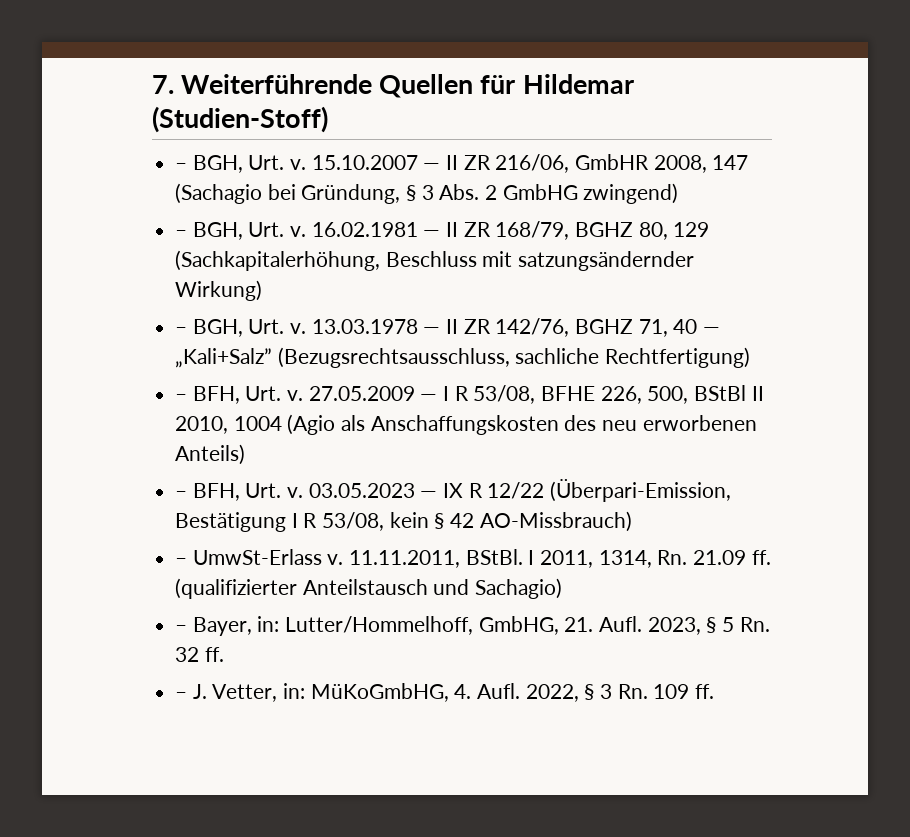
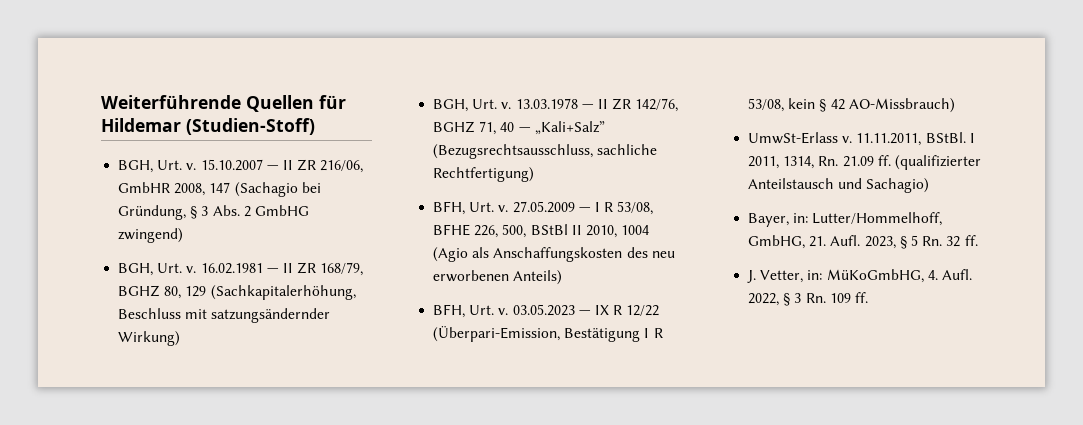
- 7. Weiterführende Quellen für Hildemar (Studien-Stoff)
- – BGH, Urt. v.
+ Weiterführende Quellen für Hildemar (Studien-Stoff)
+ BGH, Urt. v.
  15.10.2007 — II ZR 216/06, GmbHR 2008, 147 (Sachagio bei Gründung, § 3 Abs. 2 GmbHG zwingend)
- – BGH, Urt. v.
+ BGH, Urt. v.
  16.02.1981 — II ZR 168/79, BGHZ 80, 129 (Sachkapitalerhöhung, Beschluss mit satzungsändernder Wirkung)
- – BGH, Urt. v.
+ BGH, Urt. v.
  13.03.1978 — II ZR 142/76, BGHZ 71, 40 — „Kali+Salz” (Bezugsrechtsausschluss, sachliche Rechtfertigung)
- – BFH, Urt. v.
+ BFH, Urt. v.
  27.05.2009 — I R 53/08, BFHE 226, 500, BStBl II 2010, 1004 (Agio als Anschaffungskosten des neu erworbenen Anteils)
- – BFH, Urt. v.
+ BFH, Urt. v.
- – UmwSt-Erlass v.
+ UmwSt-Erlass v.
- – Bayer, in: Lutter/Hommelhoff, GmbHG, 21. Aufl.
+ Bayer, in: Lutter/Hommelhoff, GmbHG, 21. Aufl.
- – J. Vetter, in: MüKoGmbHG, 4. Aufl.
+ J. Vetter, in: MüKoGmbHG, 4. Aufl.

